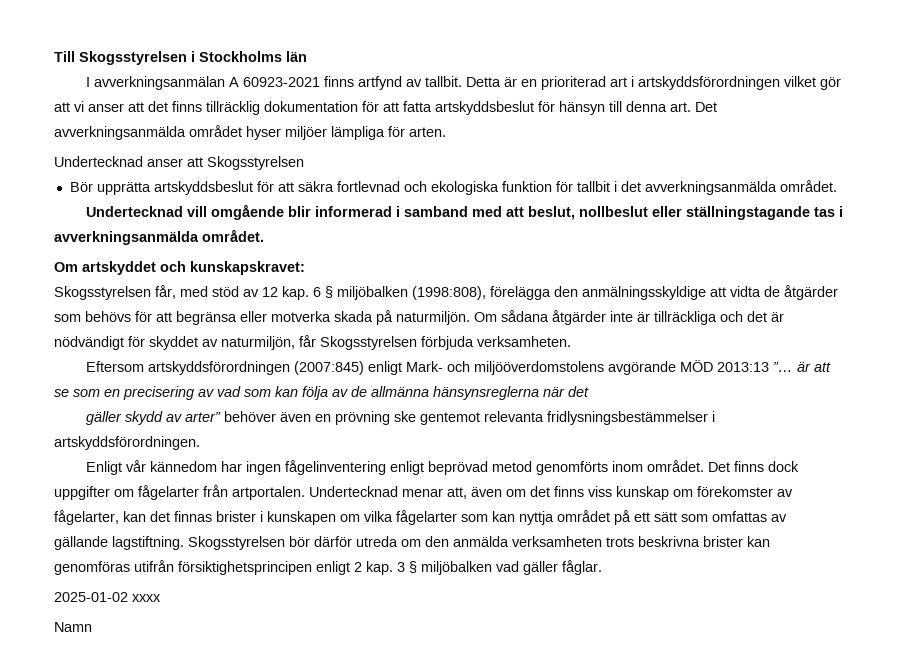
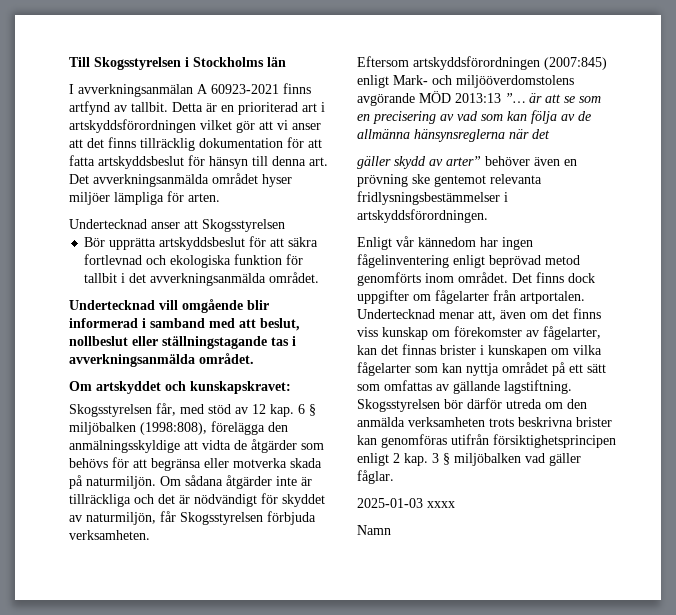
- 2025-01-02 xxxx
+ 2025-01-03 xxxx

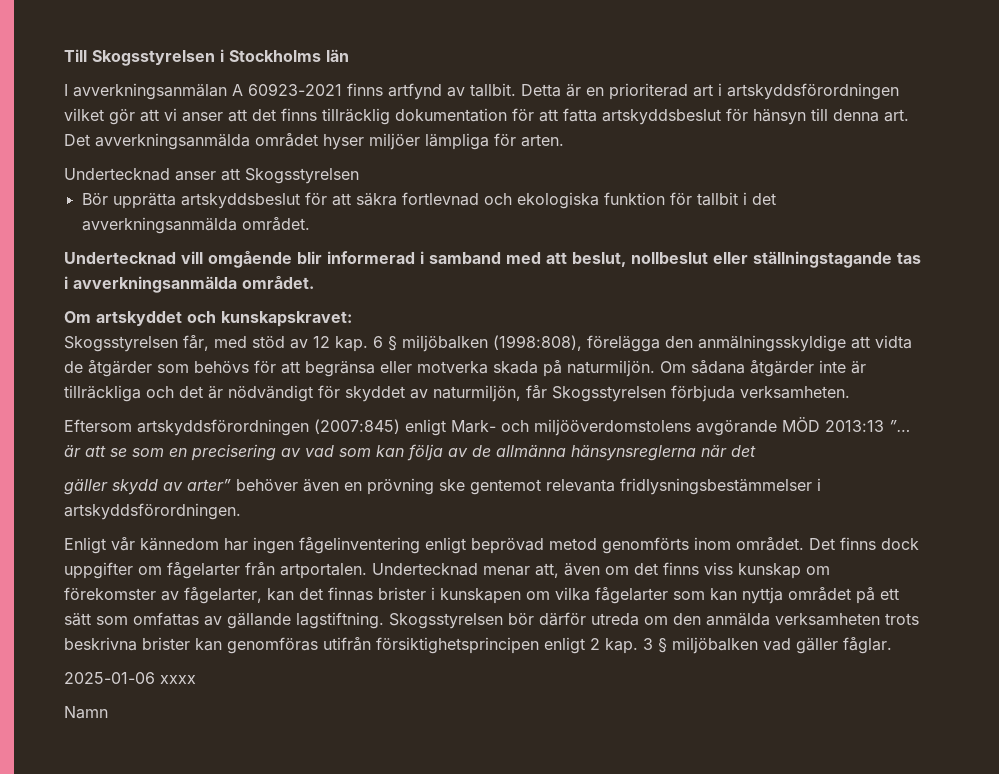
- 2025-01-03 xxxx
+ 2025-01-06 xxxx

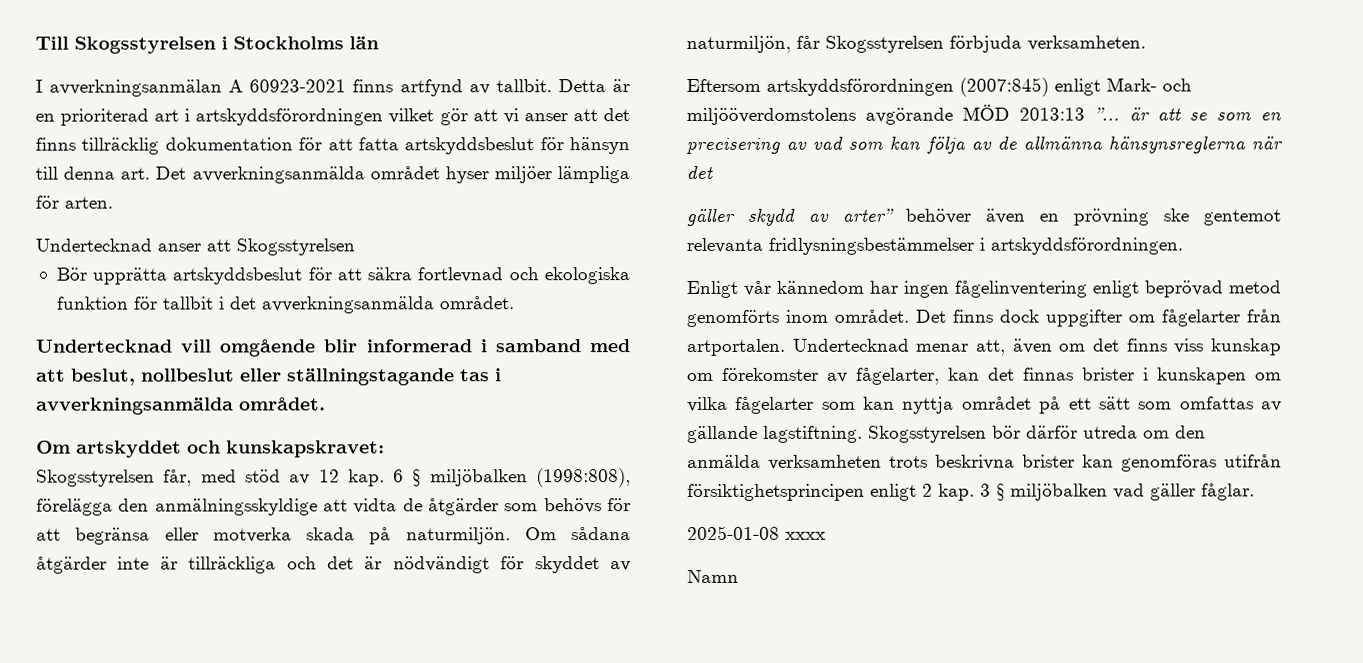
- 2025-01-06 xxxx
+ 2025-01-08 xxxx

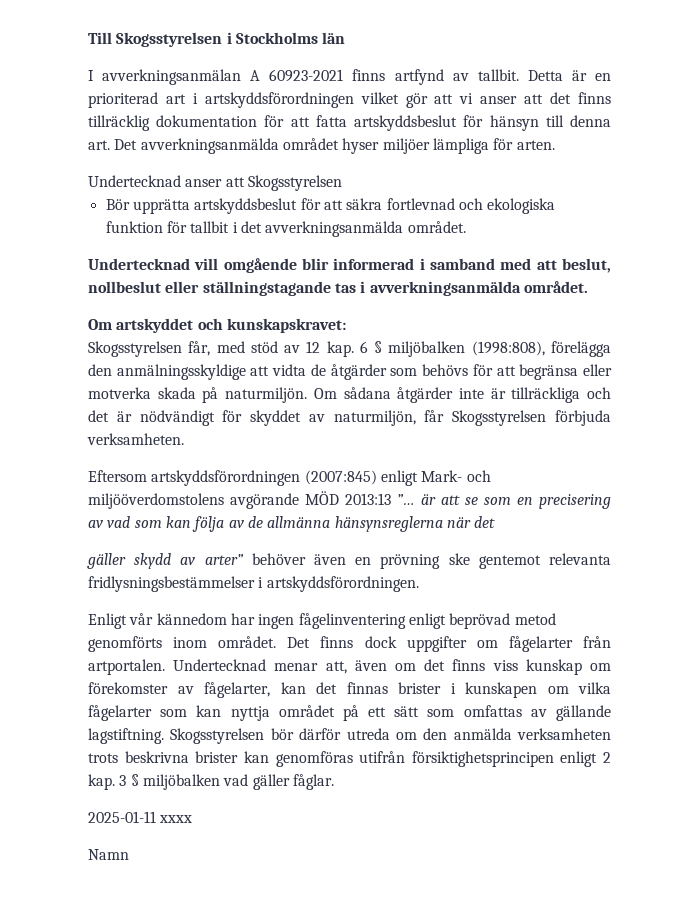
- 2025-01-08 xxxx
+ 2025-01-11 xxxx

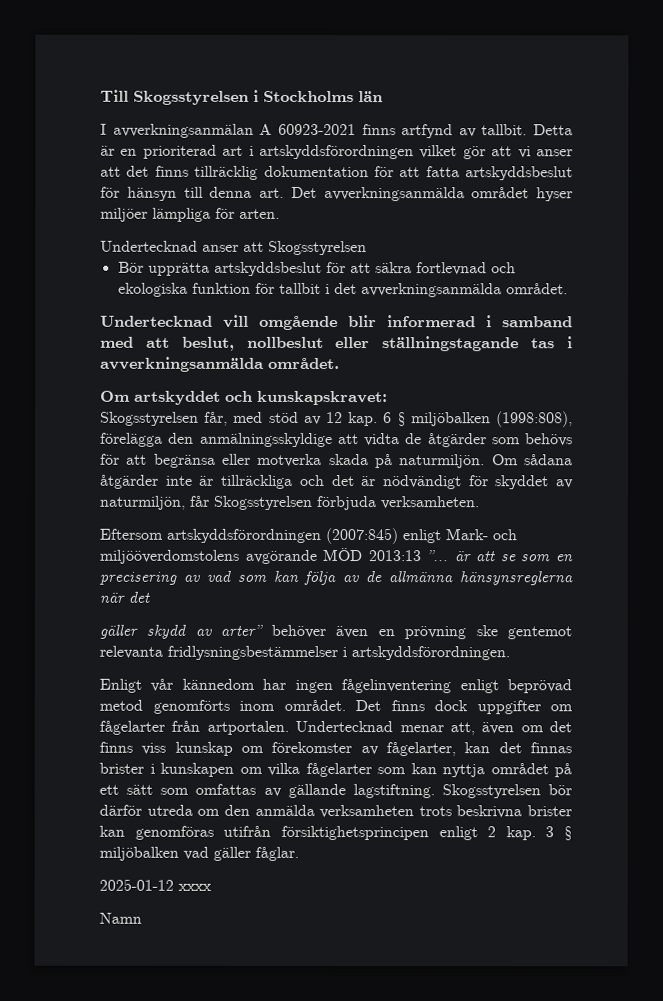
- 2025-01-11 xxxx
+ 2025-01-12 xxxx

